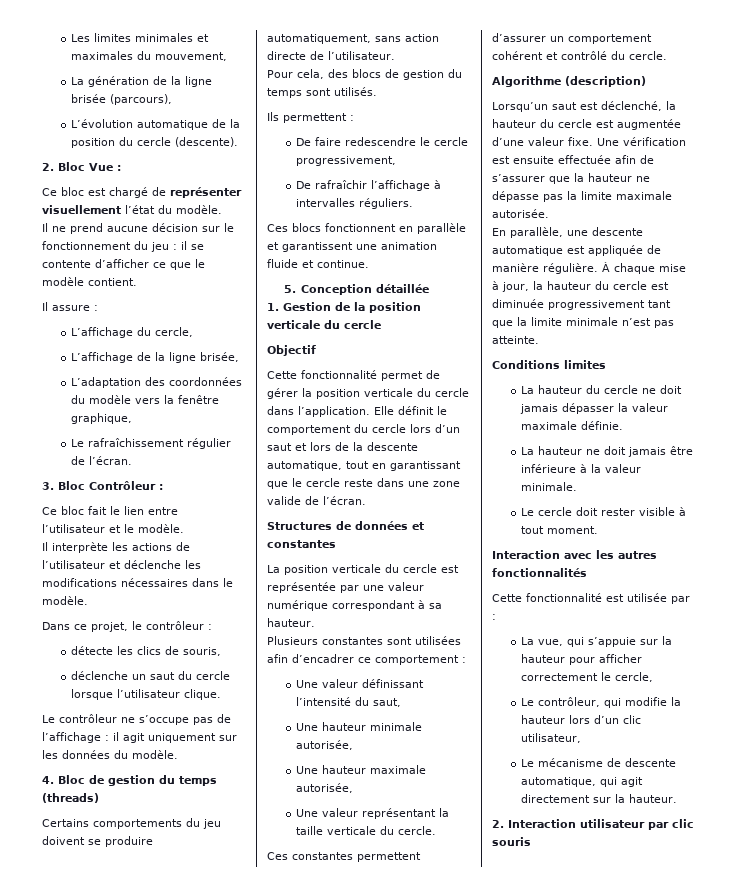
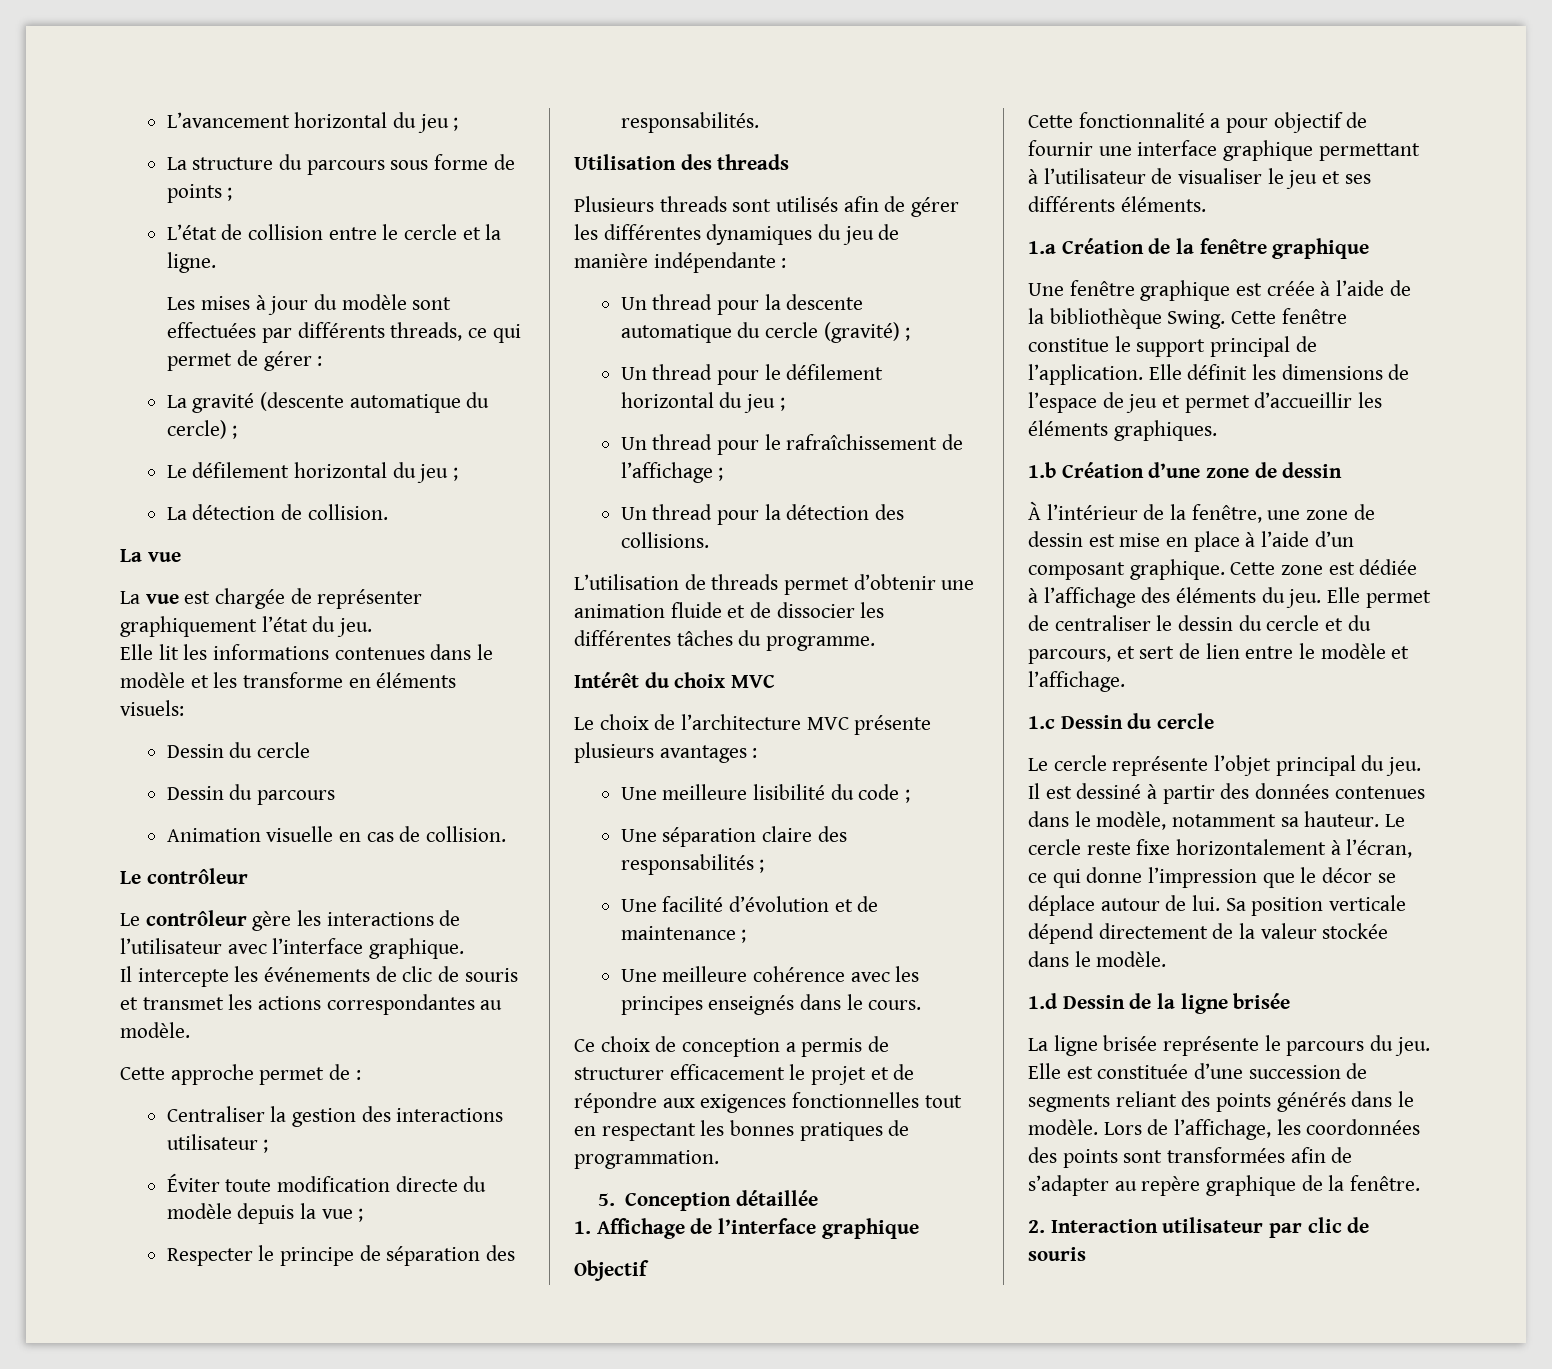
- Les limites minimales et maximales du mouvement,
- La génération de la ligne brisée (parcours),
- L’évolution automatique de la position du cercle (descente).
- 2. Bloc Vue :
- Ce bloc est chargé de représenter visuellement l’état du modèle.
- Il ne prend aucune décision sur le fonctionnement du jeu : il se contente d’afficher ce que le modèle contient.
- Il assure :
- L’affichage du cercle,
- L’affichage de la ligne brisée,
- L’adaptation des coordonnées du modèle vers la fenêtre graphique,
- Le rafraîchissement régulier de l’écran.
- 3. Bloc Contrôleur :
- Ce bloc fait le lien entre l’utilisateur et le modèle.
- Il interprète les actions de l’utilisateur et déclenche les modifications nécessaires dans le modèle.
- Dans ce projet, le contrôleur :
- détecte les clics de souris,
- déclenche un saut du cercle lorsque l’utilisateur clique.
- Le contrôleur ne s’occupe pas de l’affichage : il agit uniquement sur les données du modèle.
- 4. Bloc de gestion du temps (threads)
- Certains comportements du jeu doivent se produire automatiquement, sans action directe de l’utilisateur.
- Pour cela, des blocs de gestion du temps sont utilisés.
- Ils permettent :
- De faire redescendre le cercle progressivement,
- De rafraîchir l’affichage à intervalles réguliers.
- Ces blocs fonctionnent en parallèle et garantissent une animation fluide et continue.
+ L’avancement horizontal du jeu ;
+ La structure du parcours sous forme de points ;
+ L’état de collision entre le cercle et la ligne.
+ Les mises à jour du modèle sont effectuées par différents threads, ce qui permet de gérer :
+ La gravité (descente automatique du cercle) ;
+ Le défilement horizontal du jeu ;
+ La détection de collision.
+ La vue
+ La vue est chargée de représenter graphiquement l’état du jeu.
+ Elle lit les informations contenues dans le modèle et les transforme en éléments visuels:
+ Dessin du cercle
+ Dessin du parcours
+ Animation visuelle en cas de collision.
+ Le contrôleur
+ Le contrôleur gère les interactions de l’utilisateur avec l’interface graphique.
+ Il intercepte les événements de clic de souris et transmet les actions correspondantes au modèle.
+ Cette approche permet de :
+ Centraliser la gestion des interactions utilisateur ;
+ Éviter toute modification directe du modèle depuis la vue ;
+ Respecter le principe de séparation des responsabilités.
+ Utilisation des threads
+ Plusieurs threads sont utilisés afin de gérer les différentes dynamiques du jeu de manière indépendante :
+ Un thread pour la descente automatique du cercle (gravité) ;
+ Un thread pour le défilement horizontal du jeu ;
+ Un thread pour le rafraîchissement de l’affichage ;
+ Un thread pour la détection des collisions.
+ L’utilisation de threads permet d’obtenir une animation fluide et de dissocier les différentes tâches du programme.
+ Intérêt du choix MVC
+ Le choix de l’architecture MVC présente plusieurs avantages :
+ Une meilleure lisibilité du code ;
+ Une séparation claire des responsabilités ;
+ Une facilité d’évolution et de maintenance ;
+ Une meilleure cohérence avec les principes enseignés dans le cours.
+ Ce choix de conception a permis de structurer efficacement le projet et de répondre aux exigences fonctionnelles tout en respectant les bonnes pratiques de programmation.
  5. Conception détaillée
- 1. Gestion de la position verticale du cercle
+ 1. Affichage de l’interface graphique
  Objectif
- Cette fonctionnalité permet de gérer la position verticale du cercle dans l’application. Elle définit le comportement du cercle lors d’un saut et lors de la descente automatique, tout en garantissant que le cercle reste dans une zone valide de l’écran.
- Structures de données et constantes
- La position verticale du cercle est représentée par une valeur numérique correspondant à sa hauteur.
- Plusieurs constantes sont utilisées afin d’encadrer ce comportement :
- Une valeur définissant l’intensité du saut,
- Une hauteur minimale autorisée,
- Une hauteur maximale autorisée,
- Une valeur représentant la taille verticale du cercle.
- Ces constantes permettent d’assurer un comportement cohérent et contrôlé du cercle.
- Algorithme (description)
- Lorsqu’un saut est déclenché, la hauteur du cercle est augmentée d’une valeur fixe. Une vérification est ensuite effectuée afin de s’assurer que la hauteur ne dépasse pas la limite maximale autorisée.
- En parallèle, une descente automatique est appliquée de manière régulière. À chaque mise à jour, la hauteur du cercle est diminuée progressivement tant que la limite minimale n’est pas atteinte.
- Conditions limites
- La hauteur du cercle ne doit jamais dépasser la valeur maximale définie.
- La hauteur ne doit jamais être inférieure à la valeur minimale.
- Le cercle doit rester visible à tout moment.
- Interaction avec les autres fonctionnalités
- Cette fonctionnalité est utilisée par :
- La vue, qui s’appuie sur la hauteur pour afficher correctement le cercle,
- Le contrôleur, qui modifie la hauteur lors d’un clic utilisateur,
- Le mécanisme de descente automatique, qui agit directement sur la hauteur.
+ Cette fonctionnalité a pour objectif de fournir une interface graphique permettant à l’utilisateur de visualiser le jeu et ses différents éléments.
+ 1.a Création de la fenêtre graphique
+ Une fenêtre graphique est créée à l’aide de la bibliothèque Swing. Cette fenêtre constitue le support principal de l’application. Elle définit les dimensions de l’espace de jeu et permet d’accueillir les éléments graphiques.
+ 1.b Création d’une zone de dessin
+ À l’intérieur de la fenêtre, une zone de dessin est mise en place à l’aide d’un composant graphique. Cette zone est dédiée à l’affichage des éléments du jeu. Elle permet de centraliser le dessin du cercle et du parcours, et sert de lien entre le modèle et l’affichage.
+ 1.c Dessin du cercle
+ Le cercle représente l’objet principal du jeu. Il est dessiné à partir des données contenues dans le modèle, notamment sa hauteur. Le cercle reste fixe horizontalement à l’écran, ce qui donne l’impression que le décor se déplace autour de lui. Sa position verticale dépend directement de la valeur stockée dans le modèle.
+ 1.d Dessin de la ligne brisée
+ La ligne brisée représente le parcours du jeu. Elle est constituée d’une succession de segments reliant des points générés dans le modèle. Lors de l’affichage, les coordonnées des points sont transformées afin de s’adapter au repère graphique de la fenêtre.
- 2. Interaction utilisateur par clic souris
+ 2. Interaction utilisateur par clic de souris

